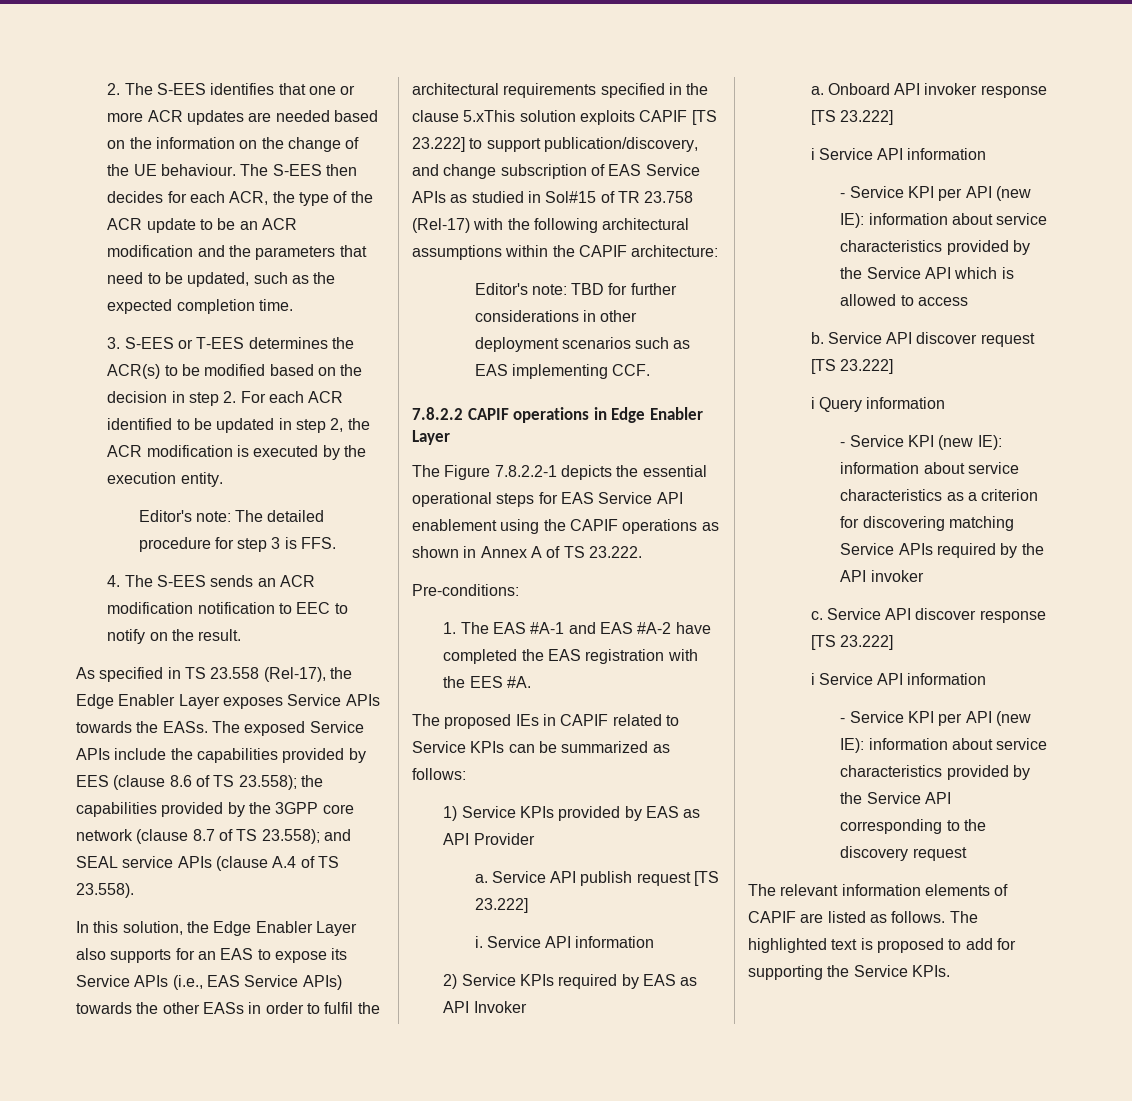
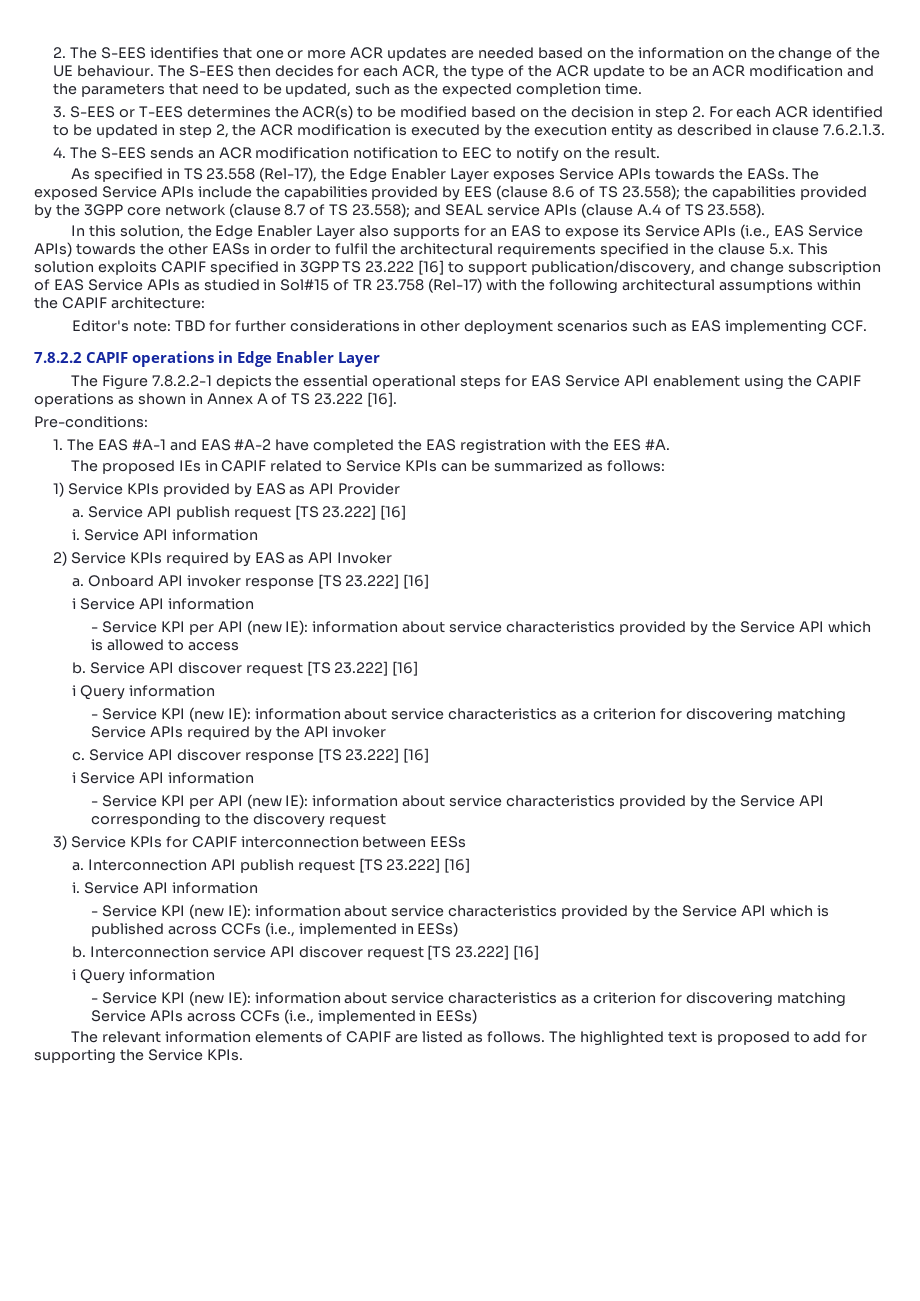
- 3. S-EES or T-EES determines the ACR(s) to be modified based on the decision in step 2. For each ACR identified to be updated in step 2, the ACR modification is executed by the execution entity.
- Editor's note: The detailed procedure for step 3 is FFS.
+ 3. S-EES or T-EES determines the ACR(s) to be modified based on the decision in step 2. For each ACR identified to be updated in step 2, the ACR modification is executed by the execution entity as described in clause 7.6.2.1.3.
- In this solution, the Edge Enabler Layer also supports for an EAS to expose its Service APIs (i.e., EAS Service APIs) towards the other EASs in order to fulfil the architectural requirements specified in the clause 5.xThis solution exploits CAPIF [TS 23.222] to support publication/discovery, and change subscription of EAS Service APIs as studied in Sol#15 of TR 23.758 (Rel-17) with the following architectural assumptions within the CAPIF architecture:
+ In this solution, the Edge Enabler Layer also supports for an EAS to expose its Service APIs (i.e., EAS Service APIs) towards the other EASs in order to fulfil the architectural requirements specified in the clause 5.x. This solution exploits CAPIF specified in 3GPP TS 23.222 [16] to support publication/discovery, and change subscription of EAS Service APIs as studied in Sol#15 of TR 23.758 (Rel-17) with the following architectural assumptions within the CAPIF architecture:
- The Figure 7.8.2.2-1 depicts the essential operational steps for EAS Service API enablement using the CAPIF operations as shown in Annex A of TS 23.222.
+ The Figure 7.8.2.2-1 depicts the essential operational steps for EAS Service API enablement using the CAPIF operations as shown in Annex A of TS 23.222 [16].
- Service API publish request [TS 23.222]
+ Service API publish request [TS 23.222] [16]
- Onboard API invoker response [TS 23.222]
+ Onboard API invoker response [TS 23.222] [16]
- Service API discover request [TS 23.222]
+ Service API discover request [TS 23.222] [16]
- Service API discover response [TS 23.222]
+ Service API discover response [TS 23.222] [16]
+ 3) Service KPIs for CAPIF interconnection between EESs
+ a. Interconnection API publish request [TS 23.222] [16]
+ i. Service API information
+ - Service KPI (new IE): information about service characteristics provided by the Service API which is published across CCFs (i.e., implemented in EESs)
+ b. Interconnection service API discover request [TS 23.222] [16]
+ i Query information
+ - Service KPI (new IE): information about service characteristics as a criterion for discovering matching Service APIs across CCFs (i.e., implemented in EESs)

